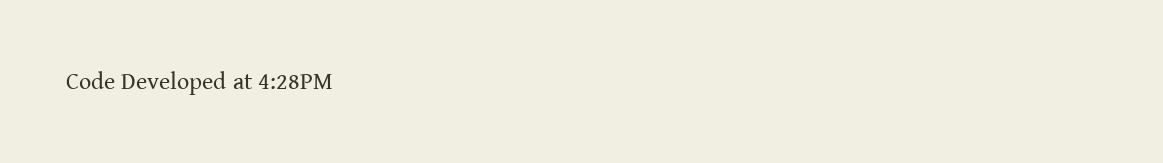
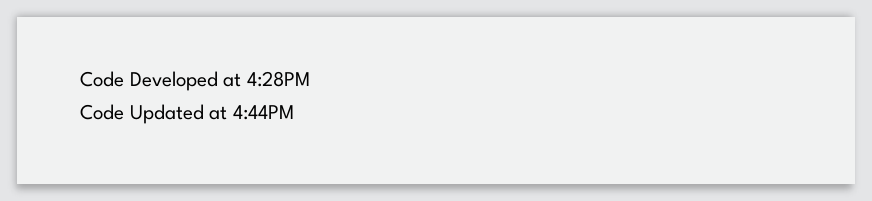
+ Code Updated at 4:44PM

